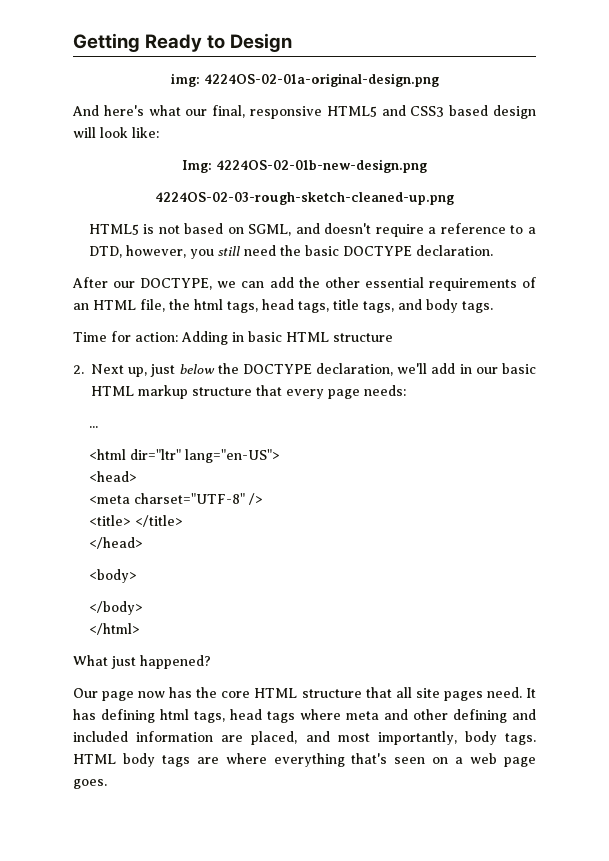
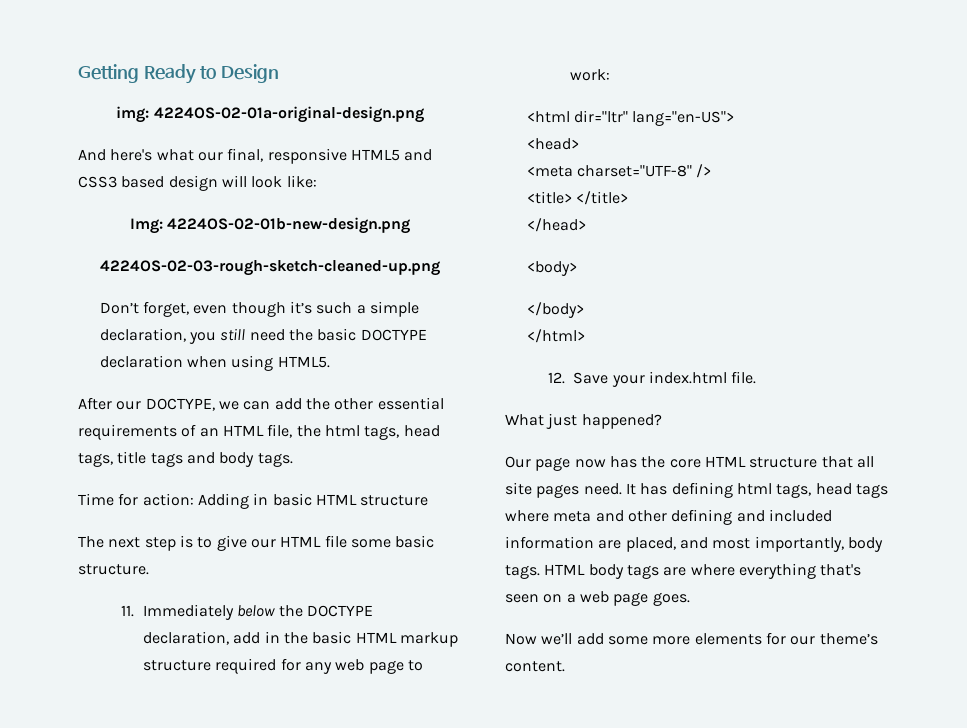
- HTML5 is not based on SGML, and doesn't require a reference to a DTD, however, you still need the basic DOCTYPE declaration.
+ Don’t forget, even though it’s such a simple declaration, you still need the basic DOCTYPE declaration when using HTML5.
- After our DOCTYPE, we can add the other essential requirements of an HTML file, the html tags, head tags, title tags, and body tags.
+ After our DOCTYPE, we can add the other essential requirements of an HTML file, the html tags, head tags, title tags and body tags.
- 2. Next up, just below the DOCTYPE declaration, we'll add in our basic HTML markup structure that every page needs:
- ...
+ The next step is to give our HTML file some basic structure.
+ 11. Immediately below the DOCTYPE declaration, add in the basic HTML markup structure required for any web page to work:
+ 12. Save your index.html file.
+ Now we’ll add some more elements for our theme’s content.

